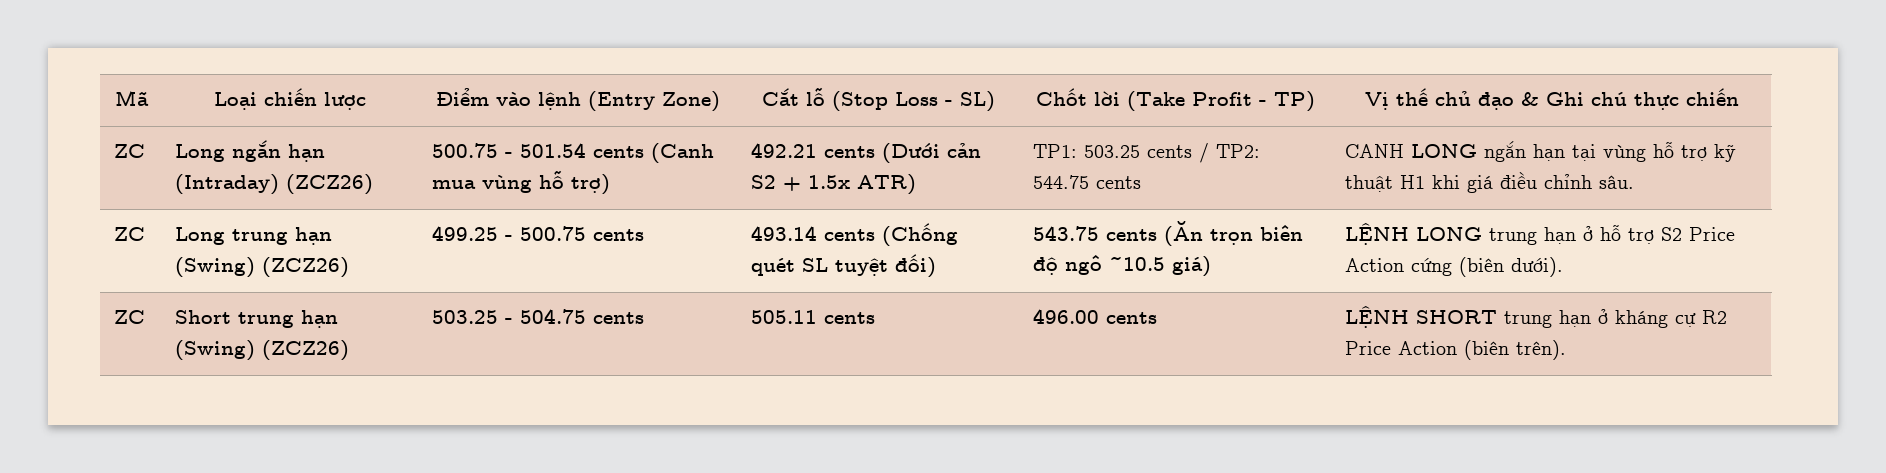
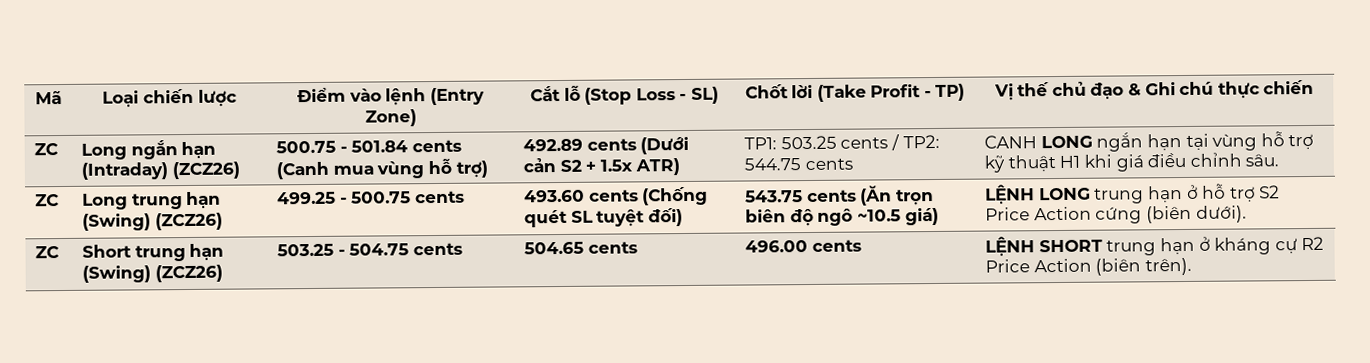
- 500.75 - 501.54 cents (Canh mua vùng hỗ trợ)
+ 500.75 - 501.84 cents (Canh mua vùng hỗ trợ)
- 492.21 cents (Dưới cản S2 + 1.5x ATR)
+ 492.89 cents (Dưới cản S2 + 1.5x ATR)
- ZC | Long trung hạn (Swing) (ZCZ26) | 499.25 - 500.75 cents | 493.14 cents (Chống quét SL tuyệt đối) | 543.75 cents (Ăn trọn biên độ ngô ~10.5 giá) | LỆNH LONG trung hạn ở hỗ trợ S2 Price Action cứng (biên dưới).
+ ZC | Long trung hạn (Swing) (ZCZ26) | 499.25 - 500.75 cents | 493.60 cents (Chống quét SL tuyệt đối) | 543.75 cents (Ăn trọn biên độ ngô ~10.5 giá) | LỆNH LONG trung hạn ở hỗ trợ S2 Price Action cứng (biên dưới).
- ZC | Short trung hạn (Swing) (ZCZ26) | 503.25 - 504.75 cents | 505.11 cents | 496.00 cents | LỆNH SHORT trung hạn ở kháng cự R2 Price Action (biên trên).
+ ZC | Short trung hạn (Swing) (ZCZ26) | 503.25 - 504.75 cents | 504.65 cents | 496.00 cents | LỆNH SHORT trung hạn ở kháng cự R2 Price Action (biên trên).

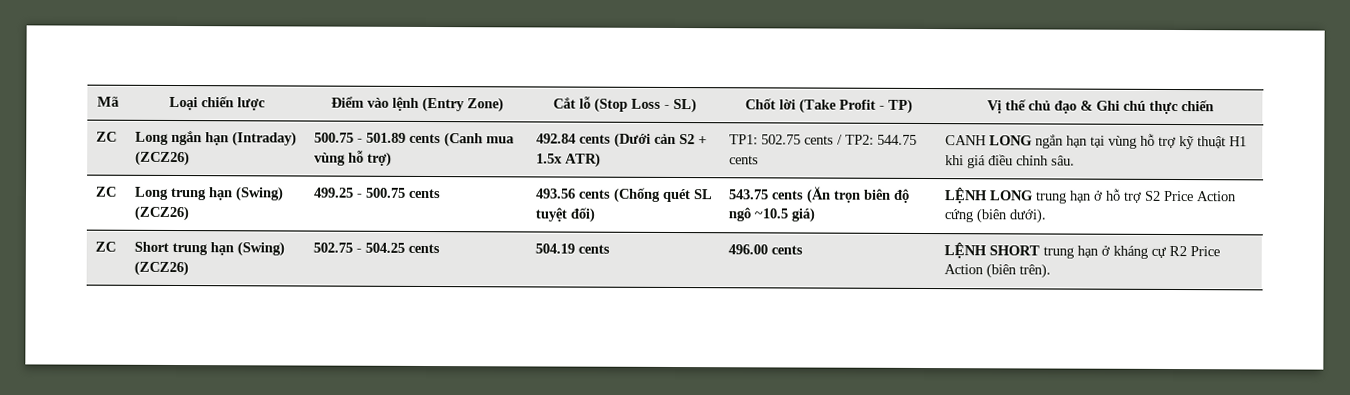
- 500.75 - 501.84 cents (Canh mua vùng hỗ trợ)
+ 500.75 - 501.89 cents (Canh mua vùng hỗ trợ)
- 492.89 cents (Dưới cản S2 + 1.5x ATR)
+ 492.84 cents (Dưới cản S2 + 1.5x ATR)
- TP1: 503.25 cents / TP2: 544.75 cents
+ TP1: 502.75 cents / TP2: 544.75 cents
- ZC | Long trung hạn (Swing) (ZCZ26) | 499.25 - 500.75 cents | 493.60 cents (Chống quét SL tuyệt đối) | 543.75 cents (Ăn trọn biên độ ngô ~10.5 giá) | LỆNH LONG trung hạn ở hỗ trợ S2 Price Action cứng (biên dưới).
+ ZC | Long trung hạn (Swing) (ZCZ26) | 499.25 - 500.75 cents | 493.56 cents (Chống quét SL tuyệt đối) | 543.75 cents (Ăn trọn biên độ ngô ~10.5 giá) | LỆNH LONG trung hạn ở hỗ trợ S2 Price Action cứng (biên dưới).
- ZC | Short trung hạn (Swing) (ZCZ26) | 503.25 - 504.75 cents | 504.65 cents | 496.00 cents | LỆNH SHORT trung hạn ở kháng cự R2 Price Action (biên trên).
+ ZC | Short trung hạn (Swing) (ZCZ26) | 502.75 - 504.25 cents | 504.19 cents | 496.00 cents | LỆNH SHORT trung hạn ở kháng cự R2 Price Action (biên trên).

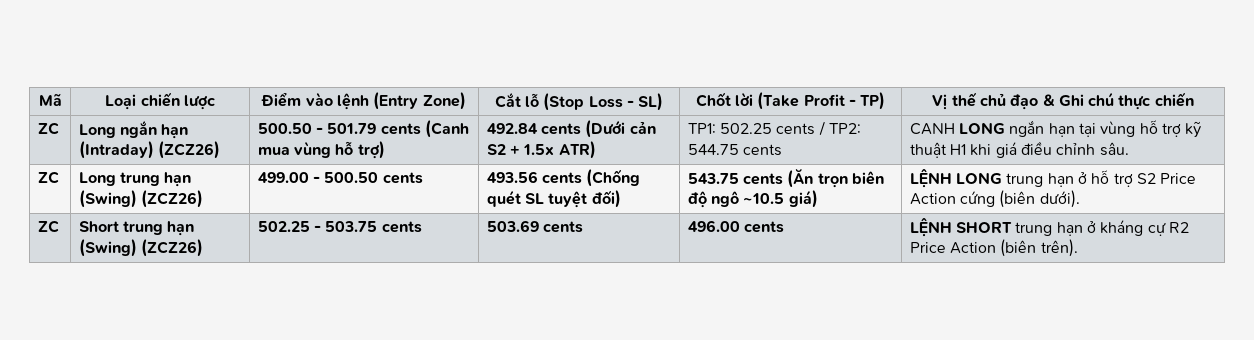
- 500.75 - 501.89 cents (Canh mua vùng hỗ trợ)
+ 500.50 - 501.79 cents (Canh mua vùng hỗ trợ)
- TP1: 502.75 cents / TP2: 544.75 cents
+ TP1: 502.25 cents / TP2: 544.75 cents
- ZC | Long trung hạn (Swing) (ZCZ26) | 499.25 - 500.75 cents | 493.56 cents (Chống quét SL tuyệt đối) | 543.75 cents (Ăn trọn biên độ ngô ~10.5 giá) | LỆNH LONG trung hạn ở hỗ trợ S2 Price Action cứng (biên dưới).
+ ZC | Long trung hạn (Swing) (ZCZ26) | 499.00 - 500.50 cents | 493.56 cents (Chống quét SL tuyệt đối) | 543.75 cents (Ăn trọn biên độ ngô ~10.5 giá) | LỆNH LONG trung hạn ở hỗ trợ S2 Price Action cứng (biên dưới).
- ZC | Short trung hạn (Swing) (ZCZ26) | 502.75 - 504.25 cents | 504.19 cents | 496.00 cents | LỆNH SHORT trung hạn ở kháng cự R2 Price Action (biên trên).
+ ZC | Short trung hạn (Swing) (ZCZ26) | 502.25 - 503.75 cents | 503.69 cents | 496.00 cents | LỆNH SHORT trung hạn ở kháng cự R2 Price Action (biên trên).

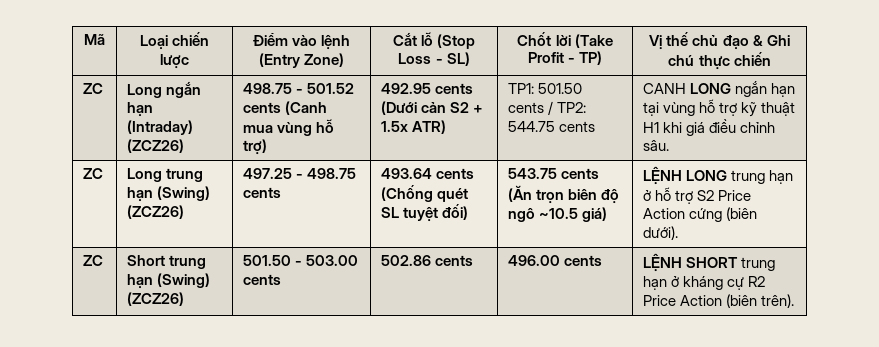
- 500.50 - 501.79 cents (Canh mua vùng hỗ trợ)
+ 498.75 - 501.52 cents (Canh mua vùng hỗ trợ)
- 492.84 cents (Dưới cản S2 + 1.5x ATR)
+ 492.95 cents (Dưới cản S2 + 1.5x ATR)
- TP1: 502.25 cents / TP2: 544.75 cents
+ TP1: 501.50 cents / TP2: 544.75 cents
- ZC | Long trung hạn (Swing) (ZCZ26) | 499.00 - 500.50 cents | 493.56 cents (Chống quét SL tuyệt đối) | 543.75 cents (Ăn trọn biên độ ngô ~10.5 giá) | LỆNH LONG trung hạn ở hỗ trợ S2 Price Action cứng (biên dưới).
+ ZC | Long trung hạn (Swing) (ZCZ26) | 497.25 - 498.75 cents | 493.64 cents (Chống quét SL tuyệt đối) | 543.75 cents (Ăn trọn biên độ ngô ~10.5 giá) | LỆNH LONG trung hạn ở hỗ trợ S2 Price Action cứng (biên dưới).
- ZC | Short trung hạn (Swing) (ZCZ26) | 502.25 - 503.75 cents | 503.69 cents | 496.00 cents | LỆNH SHORT trung hạn ở kháng cự R2 Price Action (biên trên).
+ ZC | Short trung hạn (Swing) (ZCZ26) | 501.50 - 503.00 cents | 502.86 cents | 496.00 cents | LỆNH SHORT trung hạn ở kháng cự R2 Price Action (biên trên).

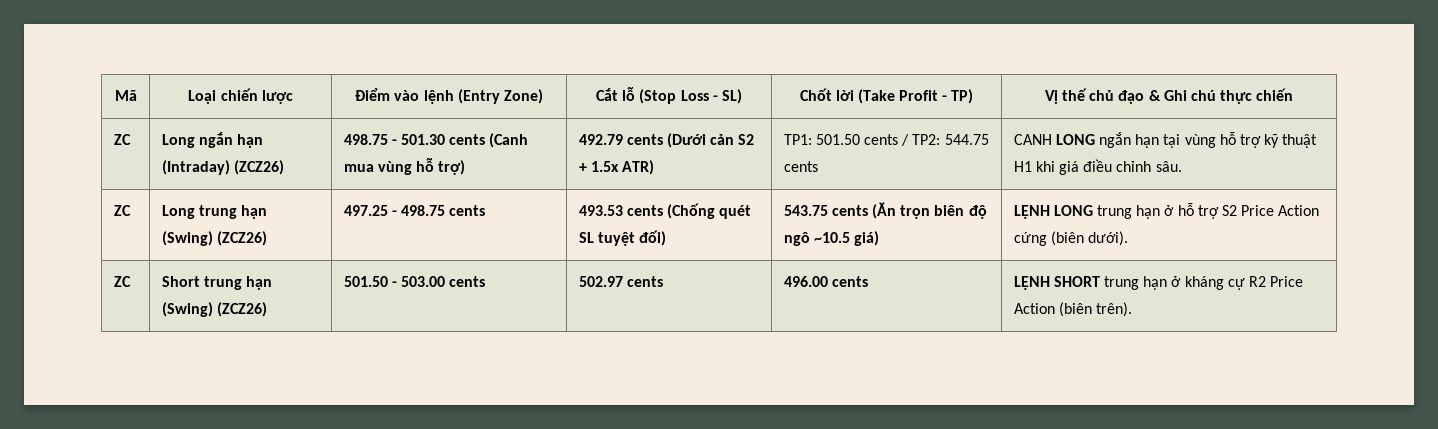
- 498.75 - 501.52 cents (Canh mua vùng hỗ trợ)
+ 498.75 - 501.30 cents (Canh mua vùng hỗ trợ)
- 492.95 cents (Dưới cản S2 + 1.5x ATR)
+ 492.79 cents (Dưới cản S2 + 1.5x ATR)
- ZC | Long trung hạn (Swing) (ZCZ26) | 497.25 - 498.75 cents | 493.64 cents (Chống quét SL tuyệt đối) | 543.75 cents (Ăn trọn biên độ ngô ~10.5 giá) | LỆNH LONG trung hạn ở hỗ trợ S2 Price Action cứng (biên dưới).
+ ZC | Long trung hạn (Swing) (ZCZ26) | 497.25 - 498.75 cents | 493.53 cents (Chống quét SL tuyệt đối) | 543.75 cents (Ăn trọn biên độ ngô ~10.5 giá) | LỆNH LONG trung hạn ở hỗ trợ S2 Price Action cứng (biên dưới).
- ZC | Short trung hạn (Swing) (ZCZ26) | 501.50 - 503.00 cents | 502.86 cents | 496.00 cents | LỆNH SHORT trung hạn ở kháng cự R2 Price Action (biên trên).
+ ZC | Short trung hạn (Swing) (ZCZ26) | 501.50 - 503.00 cents | 502.97 cents | 496.00 cents | LỆNH SHORT trung hạn ở kháng cự R2 Price Action (biên trên).

